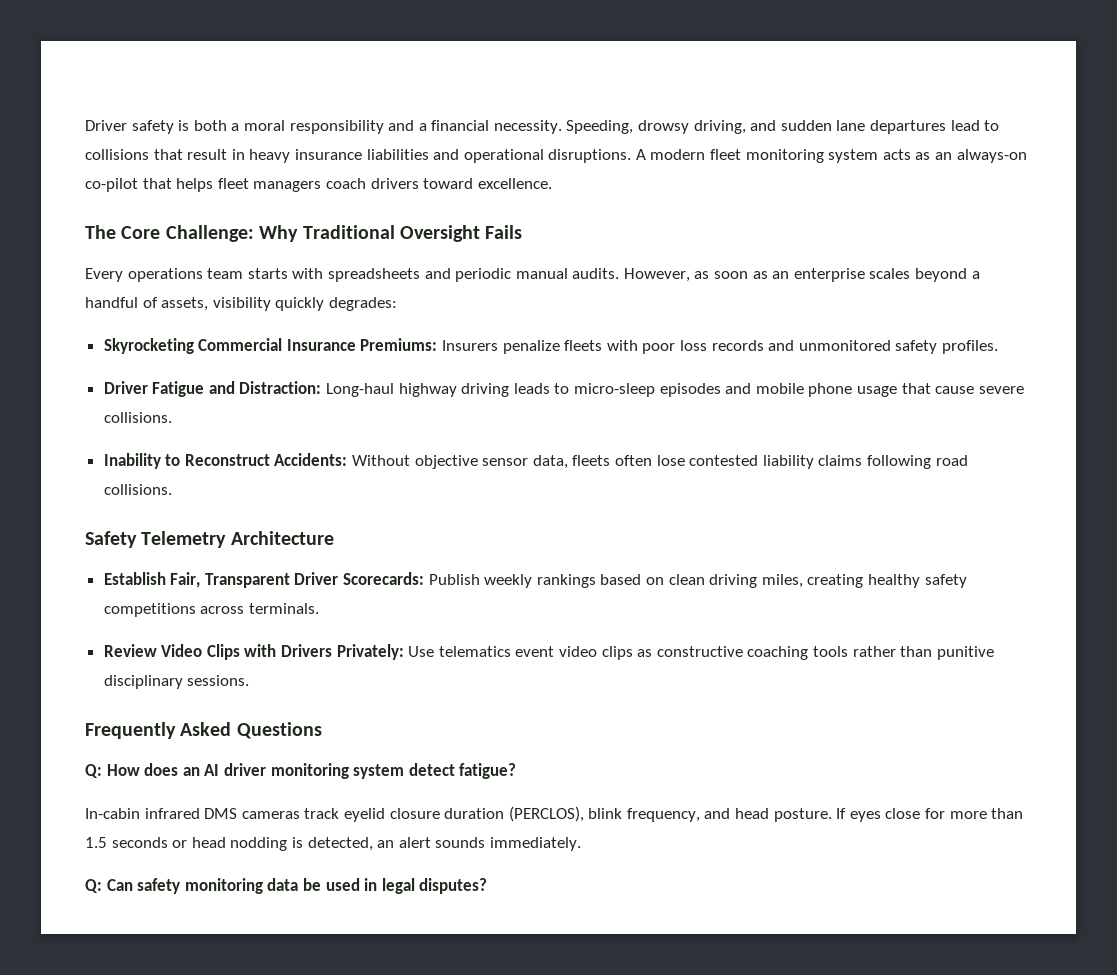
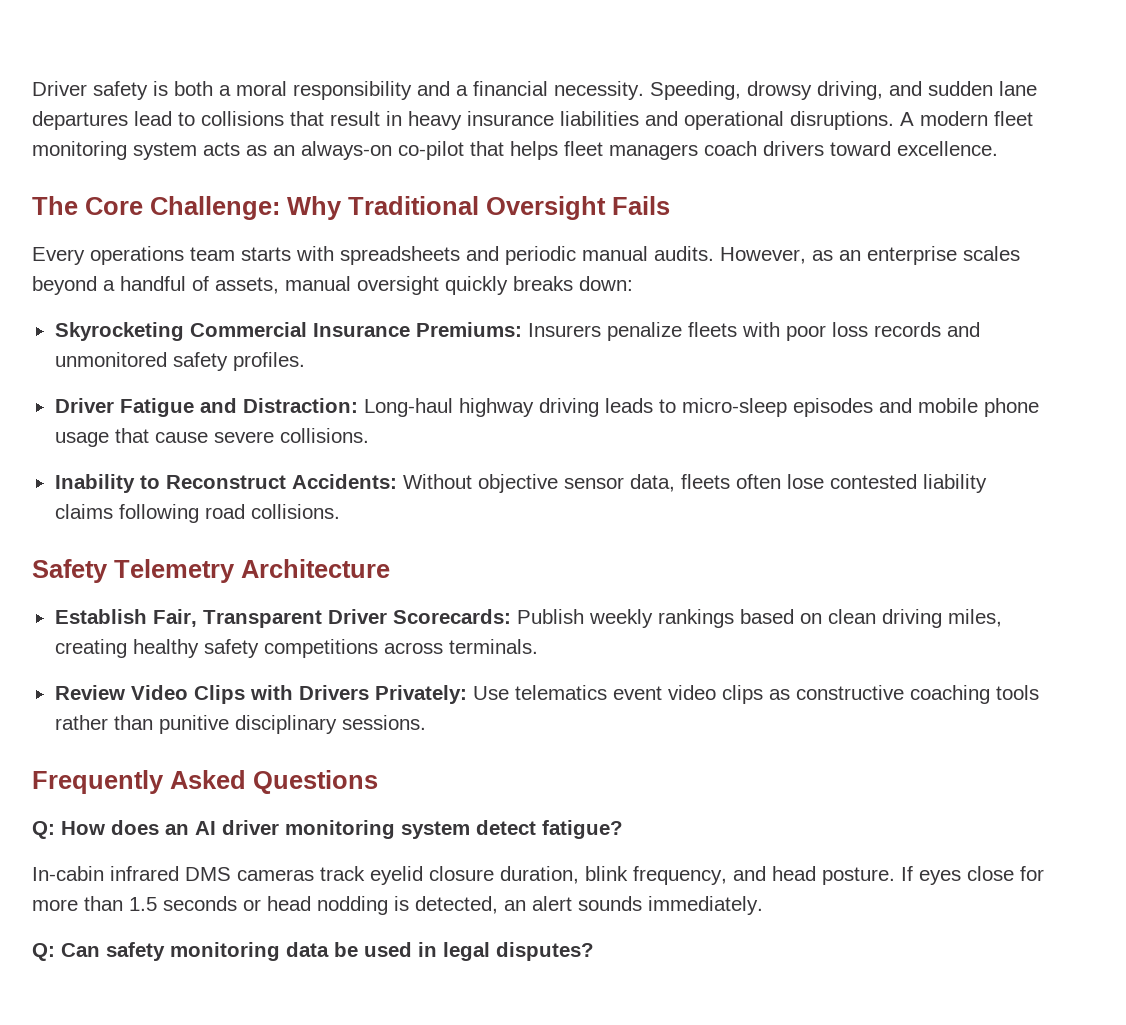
- However, as soon as an enterprise scales beyond a handful of assets, visibility quickly degrades:
+ However, as an enterprise scales beyond a handful of assets, manual oversight quickly breaks down:
- In-cabin infrared DMS cameras track eyelid closure duration (PERCLOS), blink frequency, and head posture.
+ In-cabin infrared DMS cameras track eyelid closure duration, blink frequency, and head posture.

